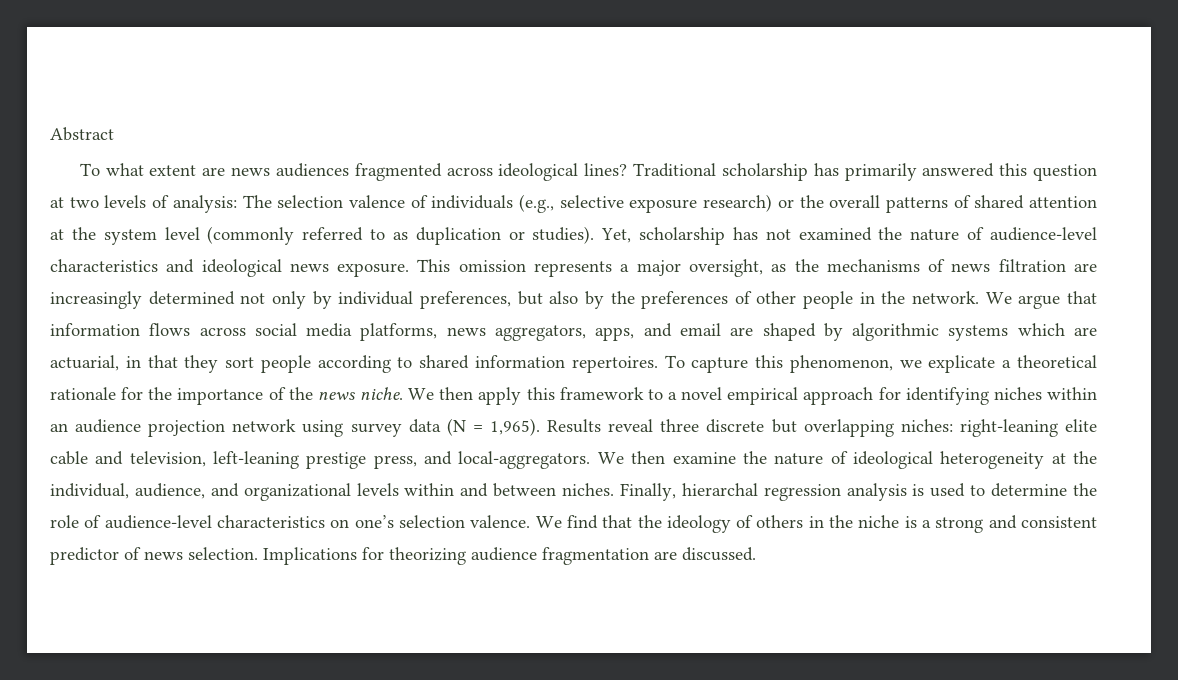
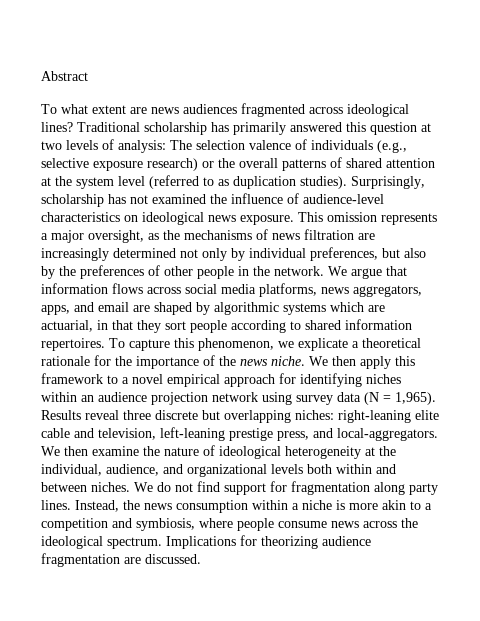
- Traditional scholarship has primarily answered this question at two levels of analysis: The selection valence of individuals (e.g., selective exposure research) or the overall patterns of shared attention at the system level (commonly referred to as duplication or studies). Yet, scholarship has not examined the nature of audience-level characteristics and ideological news exposure.
+ Traditional scholarship has primarily answered this question at two levels of analysis: The selection valence of individuals (e.g., selective exposure research) or the overall patterns of shared attention at the system level (referred to as duplication studies). Surprisingly, scholarship has not examined the influence of audience-level characteristics on ideological news exposure.
- We then examine the nature of ideological heterogeneity at the individual, audience, and organizational levels within and between niches.
+ We then examine the nature of ideological heterogeneity at the individual, audience, and organizational levels both within and between niches.
- Finally, hierarchal regression analysis is used to determine the role of audience-level characteristics on one’s selection valence. We find that the ideology of others in the niche is a strong and consistent predictor of news selection.
+ We do not find support for fragmentation along party lines. Instead, the news consumption within a niche is more akin to a competition and symbiosis, where people consume news across the ideological spectrum.

